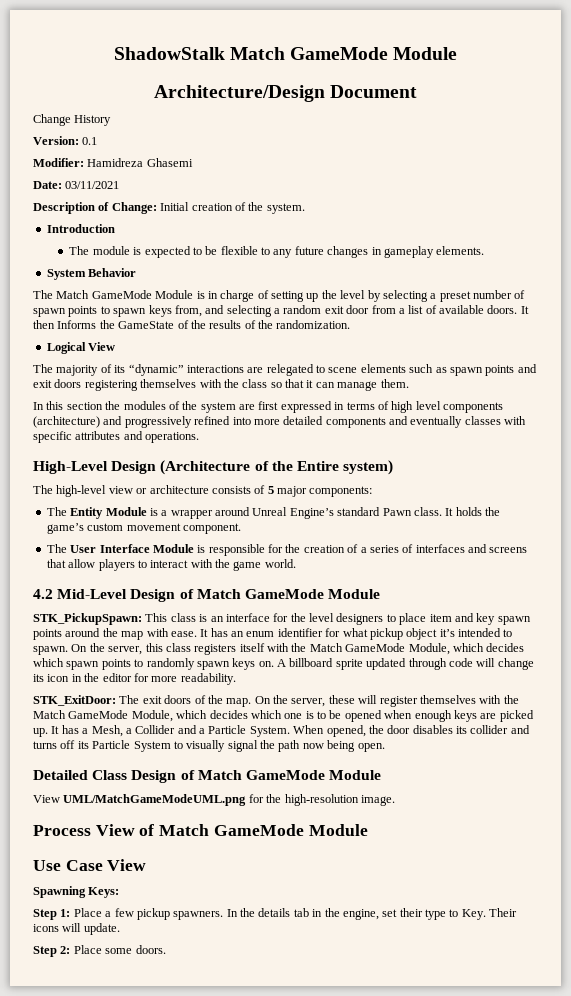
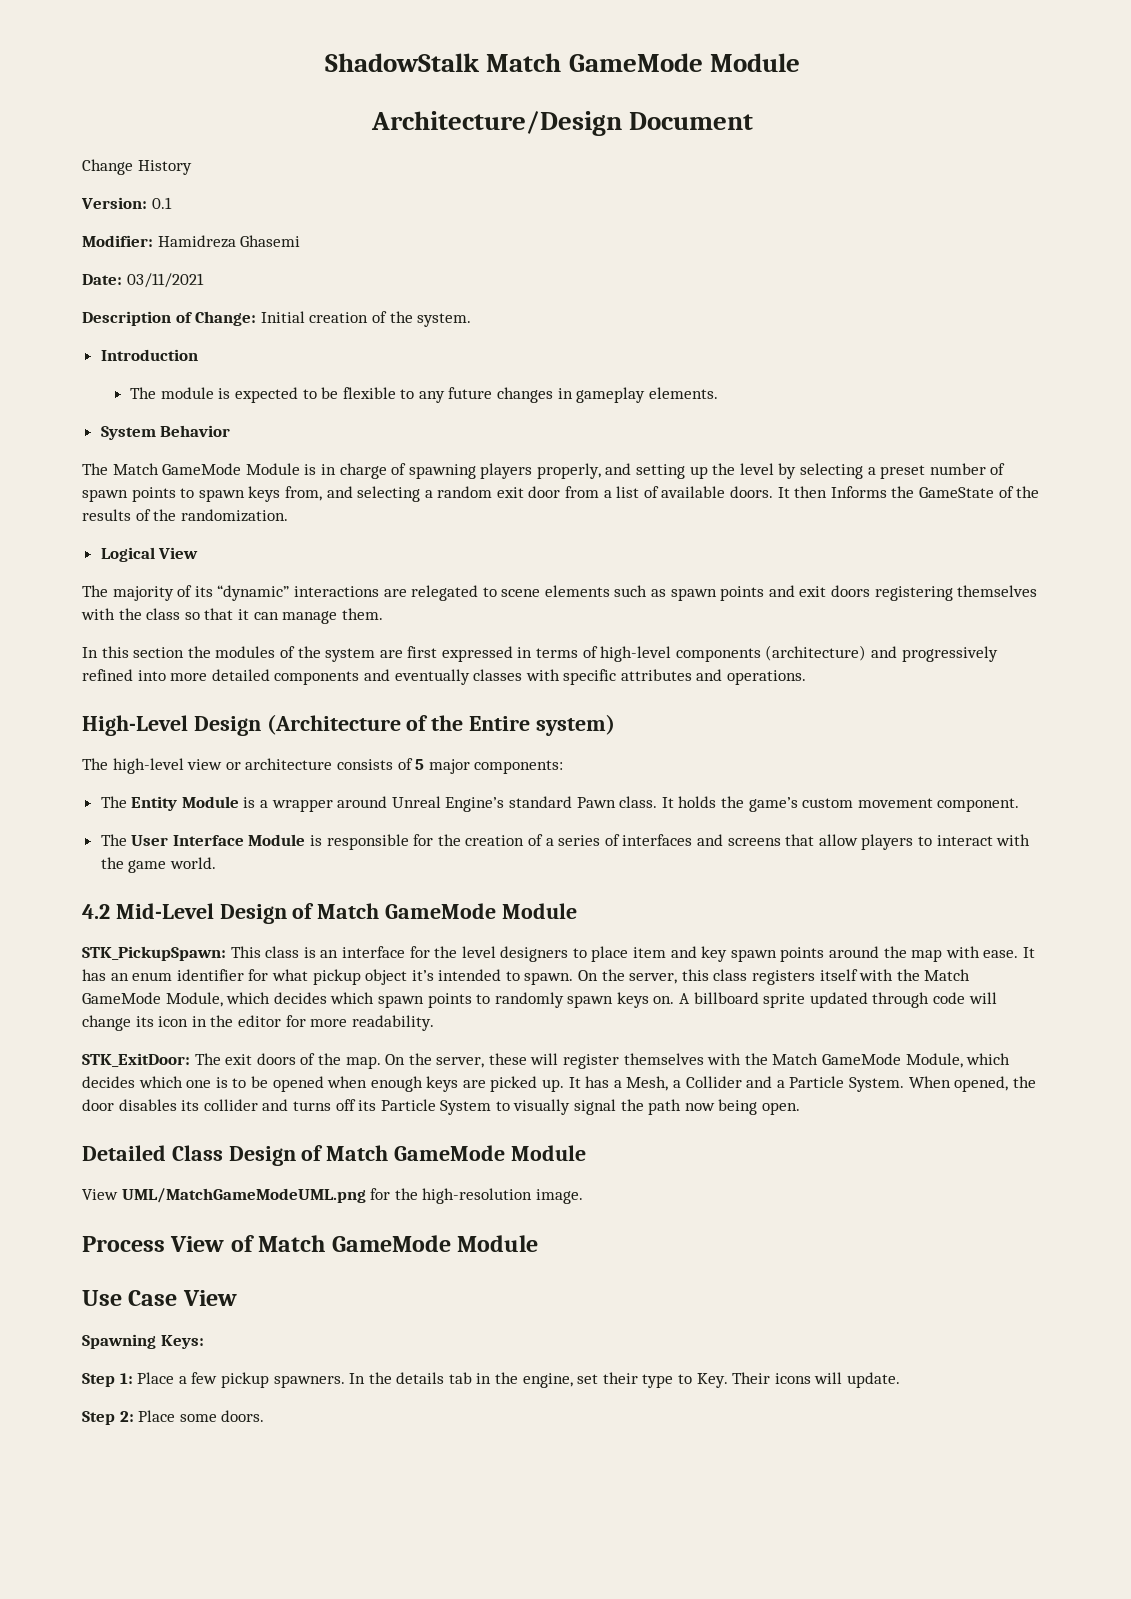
- The Match GameMode Module is in charge of setting up the level by selecting a preset number of spawn points to spawn keys from, and selecting a random exit door from a list of available doors.
+ The Match GameMode Module is in charge of spawning players properly, and setting up the level by selecting a preset number of spawn points to spawn keys from, and selecting a random exit door from a list of available doors.
- In this section the modules of the system are first expressed in terms of high level components (architecture) and progressively refined into more detailed components and eventually classes with specific attributes and operations.
+ In this section the modules of the system are first expressed in terms of high-level components (architecture) and progressively refined into more detailed components and eventually classes with specific attributes and operations.

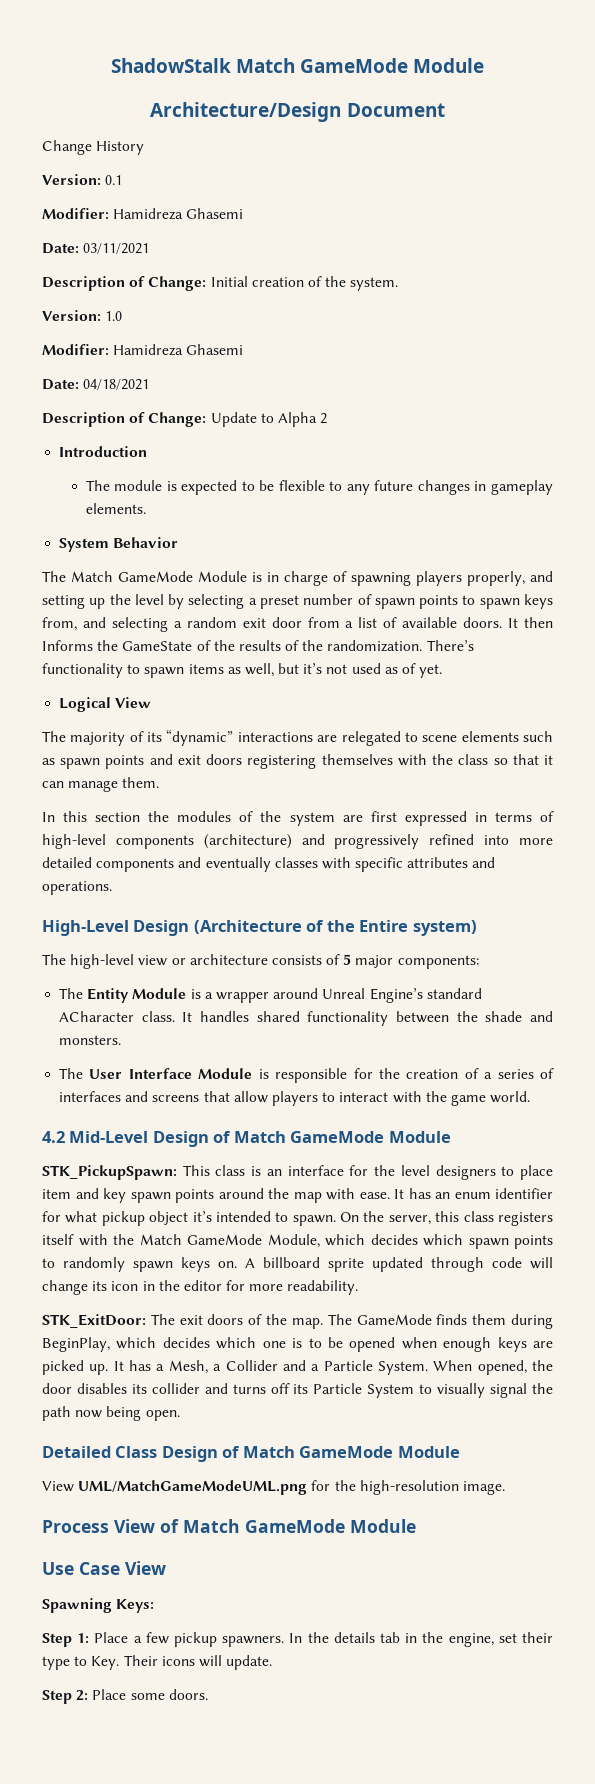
+ Version: 1.0
+ Modifier: Hamidreza Ghasemi
+ Date: 04/18/2021
+ Description of Change: Update to Alpha 2
+ There’s functionality to spawn items as well, but it’s not used as of yet.
- The Entity Module is a wrapper around Unreal Engine’s standard Pawn class.
+ The Entity Module is a wrapper around Unreal Engine’s standard ACharacter class.
- It holds the game’s custom movement component.
+ It handles shared functionality between the shade and monsters.
- On the server, these will register themselves with the Match GameMode Module, which decides which one is to be opened when enough keys are picked up.
+ The GameMode finds them during BeginPlay, which decides which one is to be opened when enough keys are picked up.

